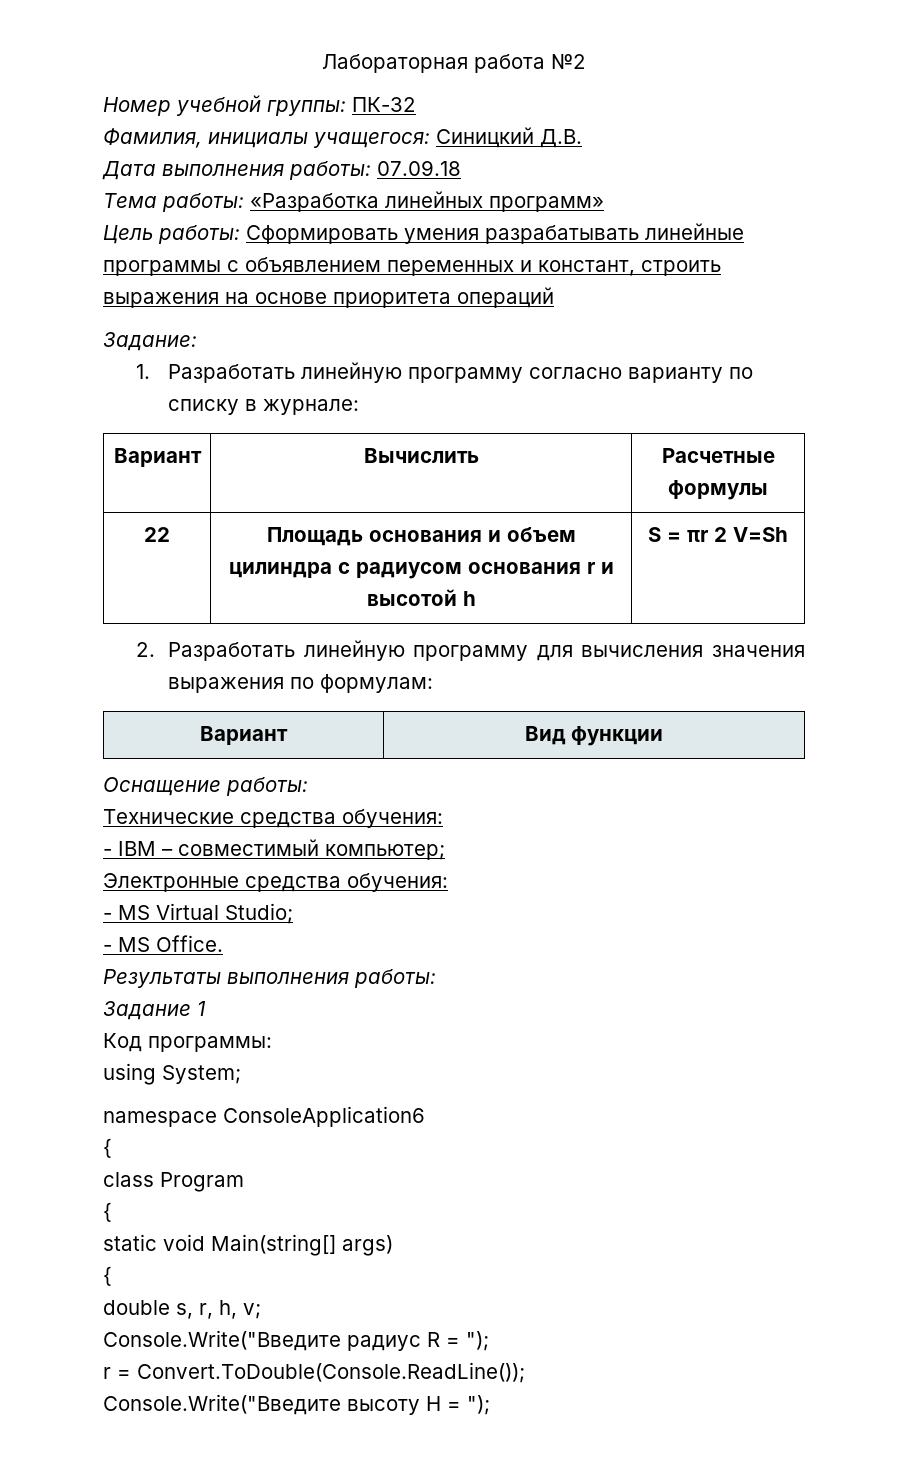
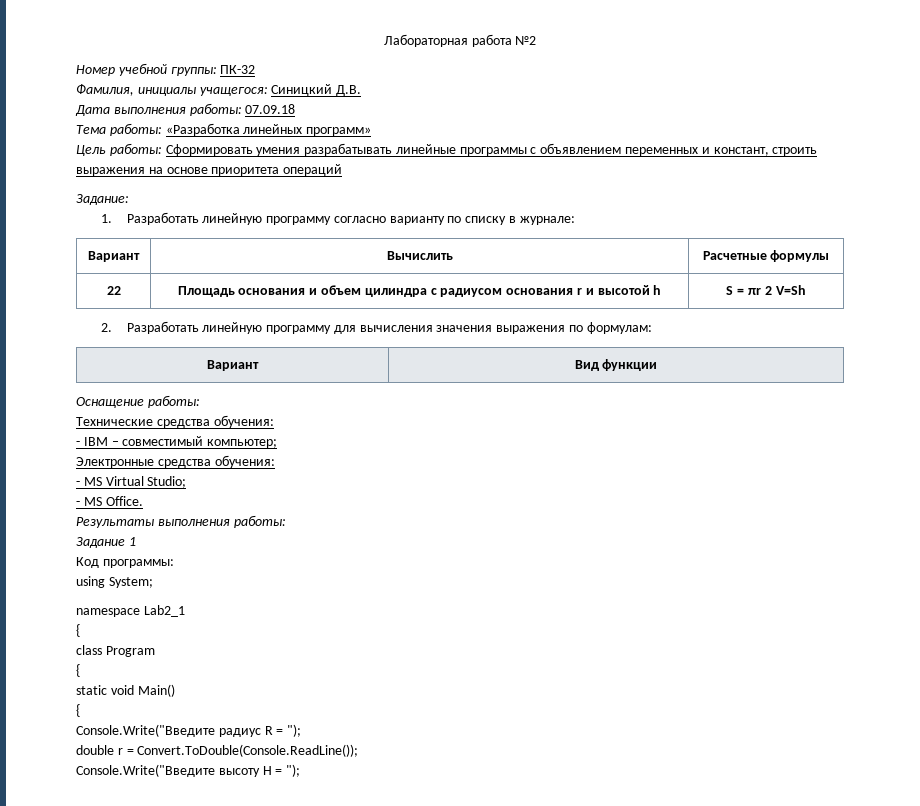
- namespace ConsoleApplication6
+ namespace Lab2_1
- static void Main(string[] args)
+ static void Main()
  {
- double s, r, h, v;
- r = Convert.ToDouble(Console.ReadLine());
+ double r = Convert.ToDouble(Console.ReadLine());

